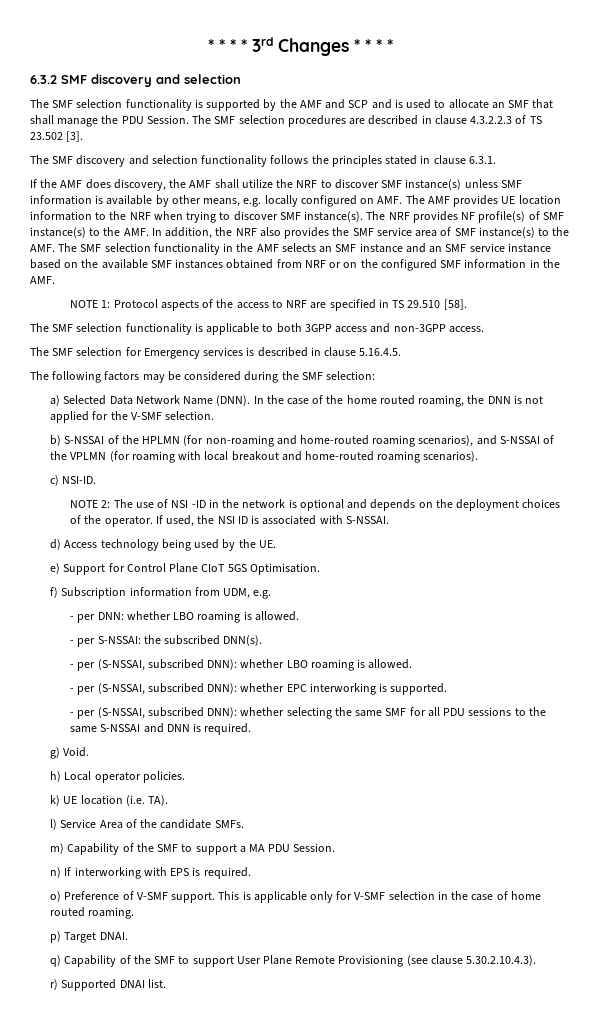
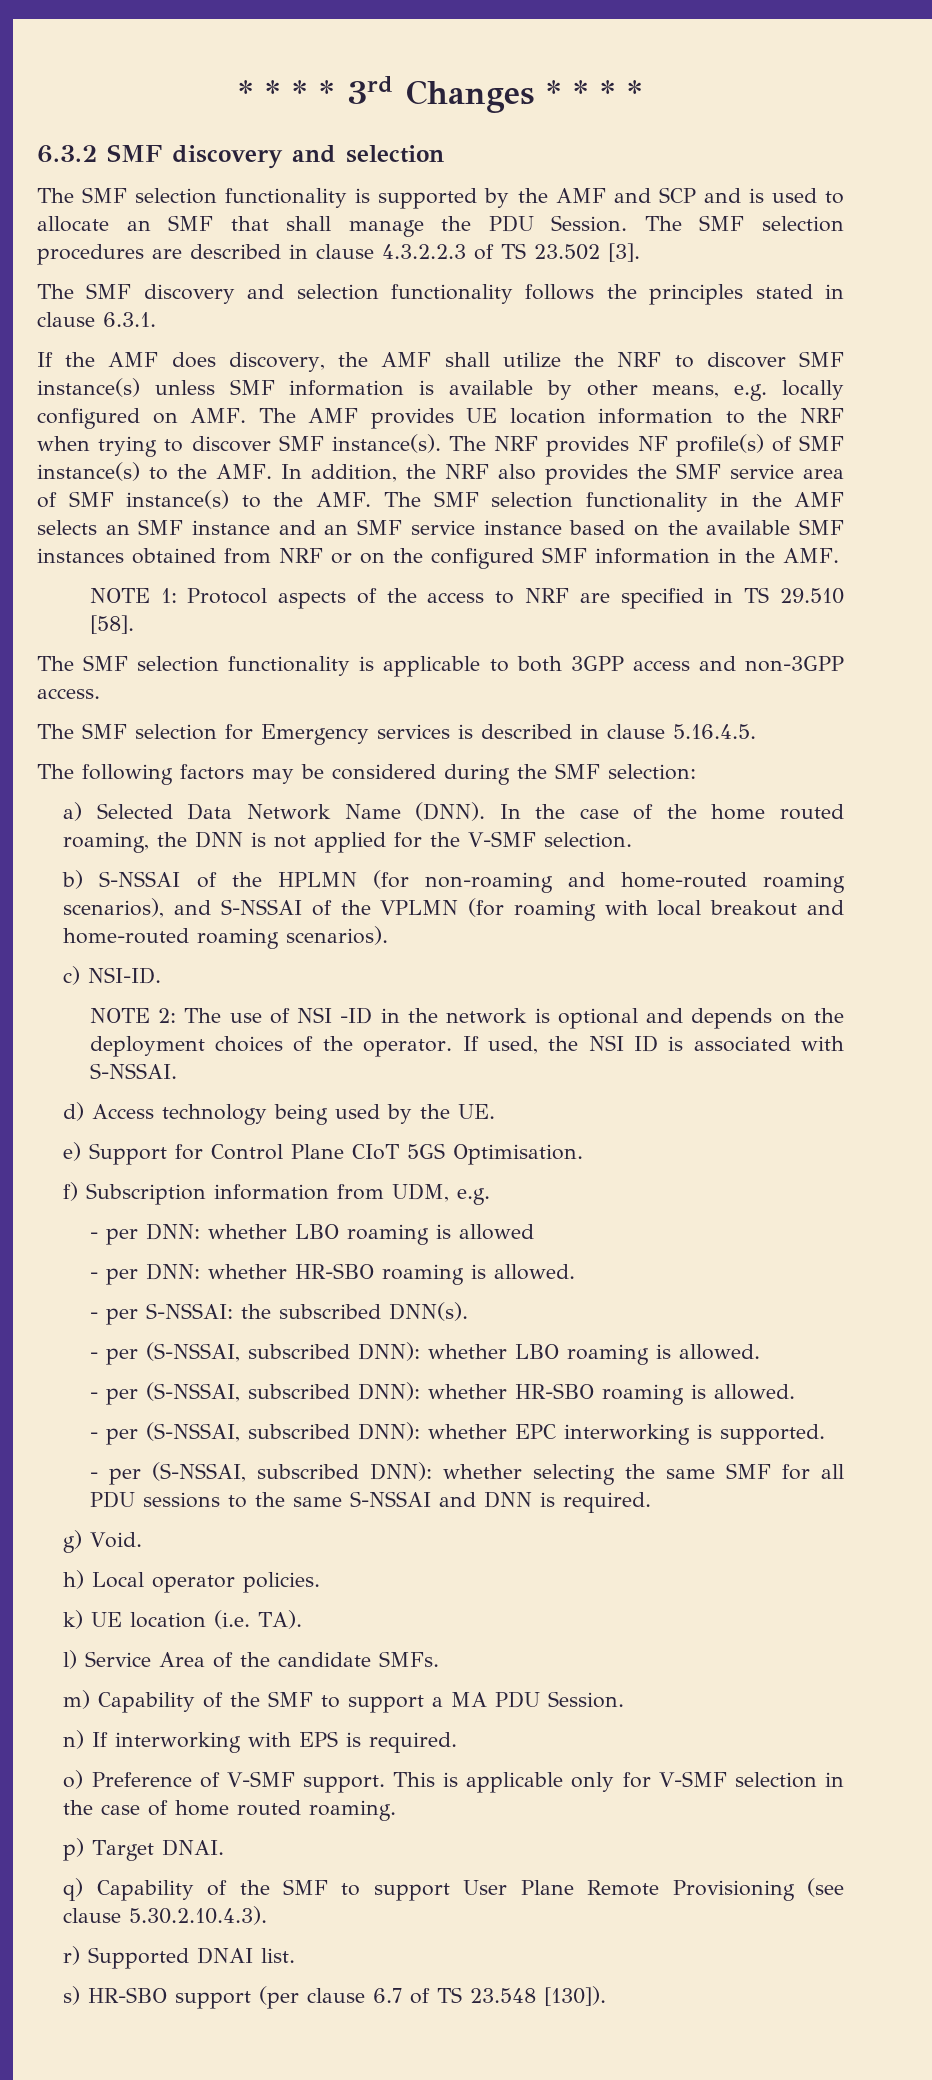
- - per DNN: whether LBO roaming is allowed.
+ - per DNN: whether LBO roaming is allowed
+ - per DNN: whether HR-SBO roaming is allowed.
+ - per (S-NSSAI, subscribed DNN): whether HR-SBO roaming is allowed.
+ s) HR-SBO support (per clause 6.7 of TS 23.548 [130]).

